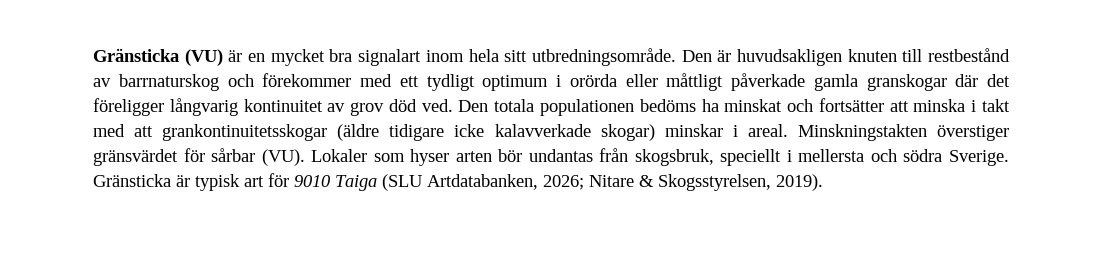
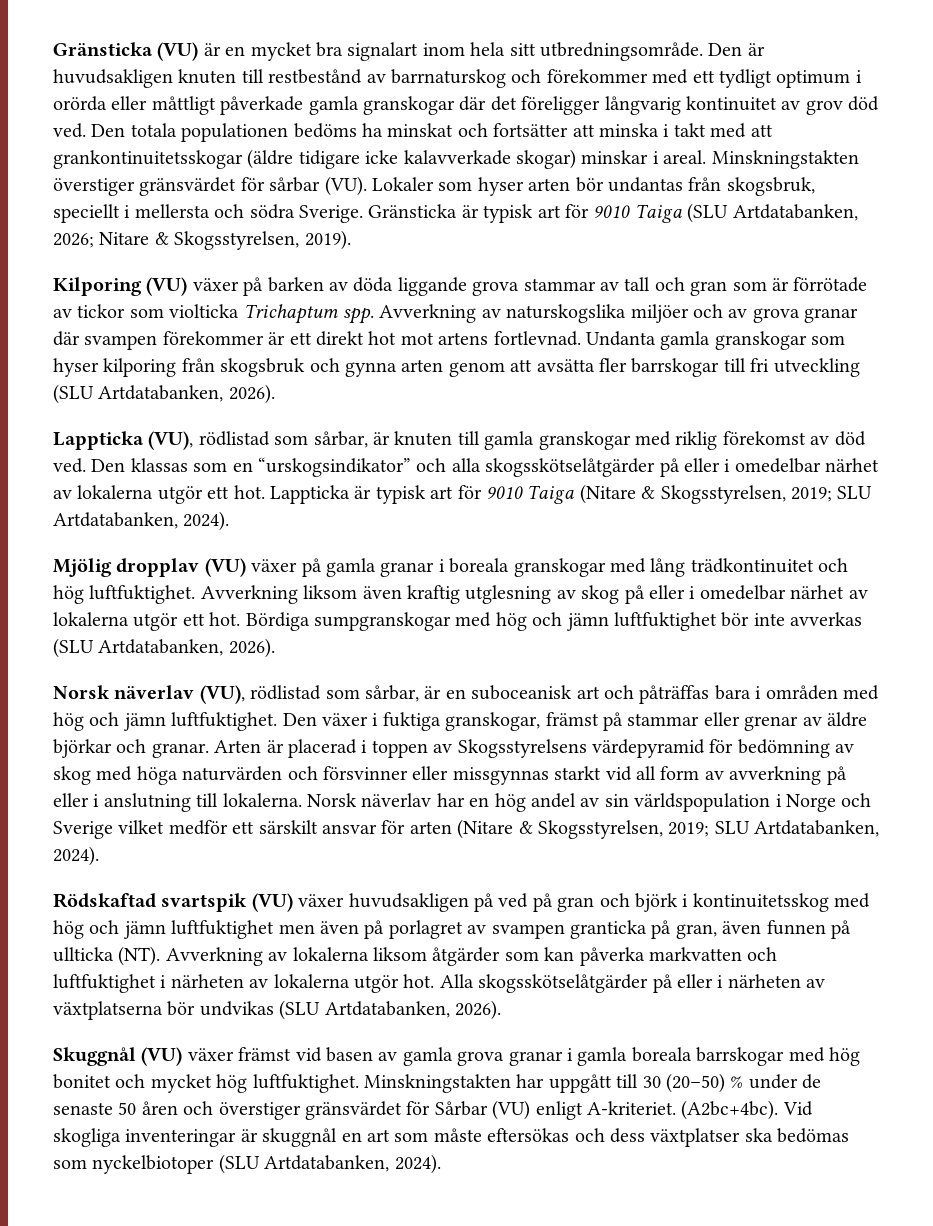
+ Kilporing (VU) växer på barken av döda liggande grova stammar av tall och gran som är förrötade av tickor som violticka Trichaptum spp. Avverkning av naturskogslika miljöer och av grova granar där svampen förekommer är ett direkt hot mot artens fortlevnad. Undanta gamla granskogar som hyser kilporing från skogsbruk och gynna arten genom att avsätta fler barrskogar till fri utveckling (SLU Artdatabanken, 2026).
+ Lappticka (VU), rödlistad som sårbar, är knuten till gamla granskogar med riklig förekomst av död ved. Den klassas som en “urskogsindikator” och alla skogsskötselåtgärder på eller i omedelbar närhet av lokalerna utgör ett hot. Lappticka är typisk art för 9010 Taiga (Nitare & Skogsstyrelsen, 2019; SLU Artdatabanken, 2024).
+ Mjölig dropplav (VU) växer på gamla granar i boreala granskogar med lång trädkontinuitet och hög luftfuktighet. Avverkning liksom även kraftig utglesning av skog på eller i omedelbar närhet av lokalerna utgör ett hot. Bördiga sumpgranskogar med hög och jämn luftfuktighet bör inte avverkas (SLU Artdatabanken, 2026).
+ Norsk näverlav (VU), rödlistad som sårbar, är en suboceanisk art och påträffas bara i områden med hög och jämn luftfuktighet. Den växer i fuktiga granskogar, främst på stammar eller grenar av äldre björkar och granar. Arten är placerad i toppen av Skogsstyrelsens värdepyramid för bedömning av skog med höga naturvärden och försvinner eller missgynnas starkt vid all form av avverkning på eller i anslutning till lokalerna. Norsk näverlav har en hög andel av sin världspopulation i Norge och Sverige vilket medför ett särskilt ansvar för arten (Nitare & Skogsstyrelsen, 2019; SLU Artdatabanken, 2024).
+ Rödskaftad svartspik (VU) växer huvudsakligen på ved på gran och björk i kontinuitetsskog med hög och jämn luftfuktighet men även på porlagret av svampen granticka på gran, även funnen på ullticka (NT). Avverkning av lokalerna liksom åtgärder som kan påverka markvatten och luftfuktighet i närheten av lokalerna utgör hot. Alla skogsskötselåtgärder på eller i närheten av växtplatserna bör undvikas (SLU Artdatabanken, 2026).
+ Skuggnål (VU) växer främst vid basen av gamla grova granar i gamla boreala barrskogar med hög bonitet och mycket hög luftfuktighet. Minskningstakten har uppgått till 30 (20–50) % under de senaste 50 åren och överstiger gränsvärdet för Sårbar (VU) enligt A-kriteriet. (A2bc+4bc). Vid skogliga inventeringar är skuggnål en art som måste eftersökas och dess växtplatser ska bedömas som nyckelbiotoper (SLU Artdatabanken, 2024).

